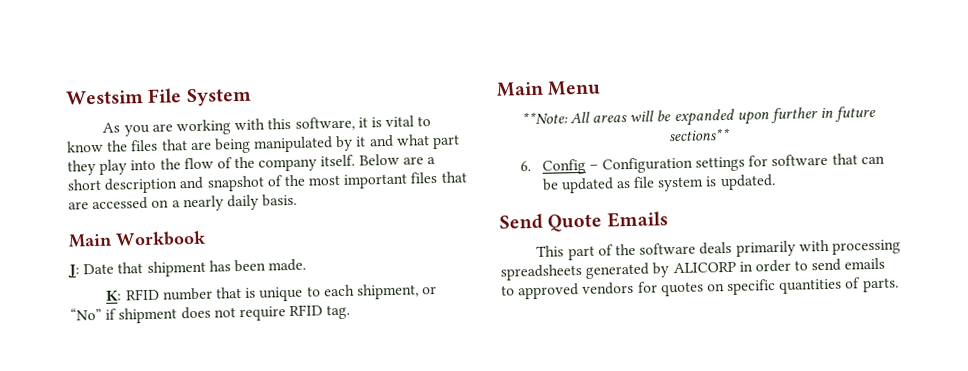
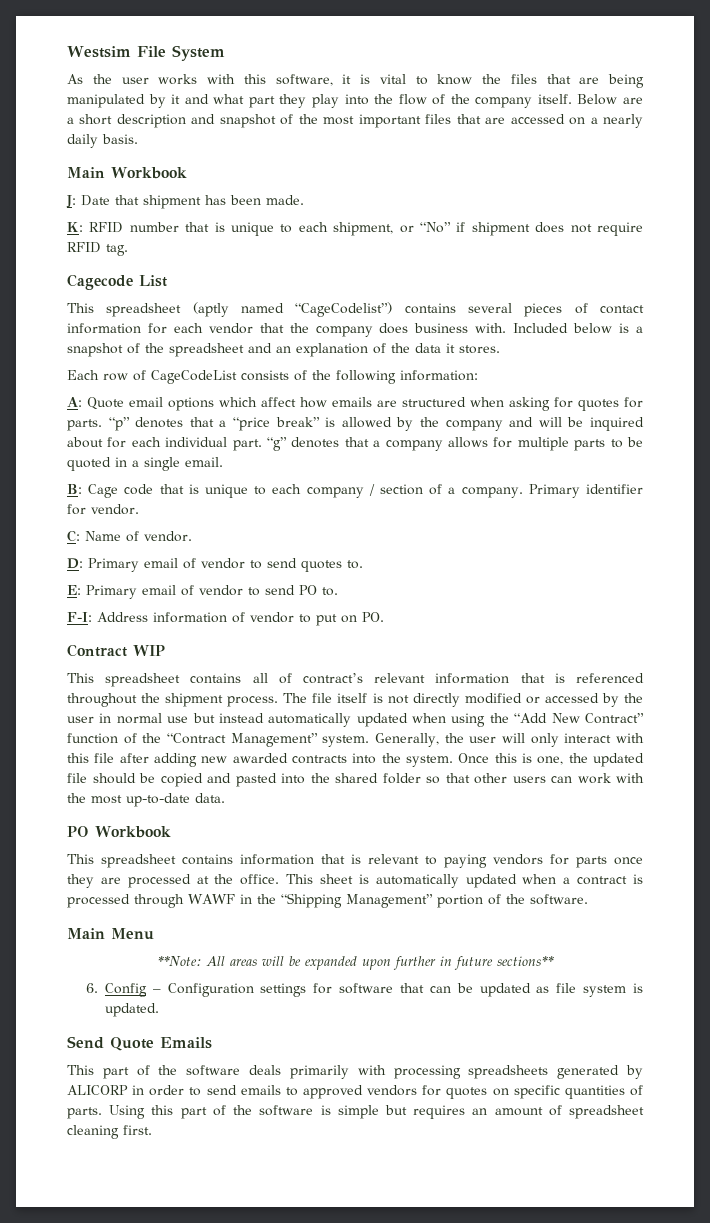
- As you are working with this software, it is vital to know the files that are being manipulated by it and what part they play into the flow of the company itself.
+ As the user works with this software, it is vital to know the files that are being manipulated by it and what part they play into the flow of the company itself.
+ Cagecode List
+ This spreadsheet (aptly named “CageCodelist”) contains several pieces of contact information for each vendor that the company does business with. Included below is a snapshot of the spreadsheet and an explanation of the data it stores.
+ Each row of CageCodeList consists of the following information:
+ A: Quote email options which affect how emails are structured when asking for quotes for parts. “p” denotes that a “price break” is allowed by the company and will be inquired about for each individual part. “g” denotes that a company allows for multiple parts to be quoted in a single email.
+ B: Cage code that is unique to each company / section of a company. Primary identifier for vendor.
+ C: Name of vendor.
+ D: Primary email of vendor to send quotes to.
+ E: Primary email of vendor to send PO to.
+ F-I: Address information of vendor to put on PO.
+ Contract WIP
+ This spreadsheet contains all of contract’s relevant information that is referenced throughout the shipment process. The file itself is not directly modified or accessed by the user in normal use but instead automatically updated when using the “Add New Contract” function of the “Contract Management” system. Generally, the user will only interact with this file after adding new awarded contracts into the system. Once this is one, the updated file should be copied and pasted into the shared folder so that other users can work with the most up-to-date data.
+ PO Workbook
+ This spreadsheet contains information that is relevant to paying vendors for parts once they are processed at the office. This sheet is automatically updated when a contract is processed through WAWF in the “Shipping Management” portion of the software.
+ Using this part of the software is simple but requires an amount of spreadsheet cleaning first.

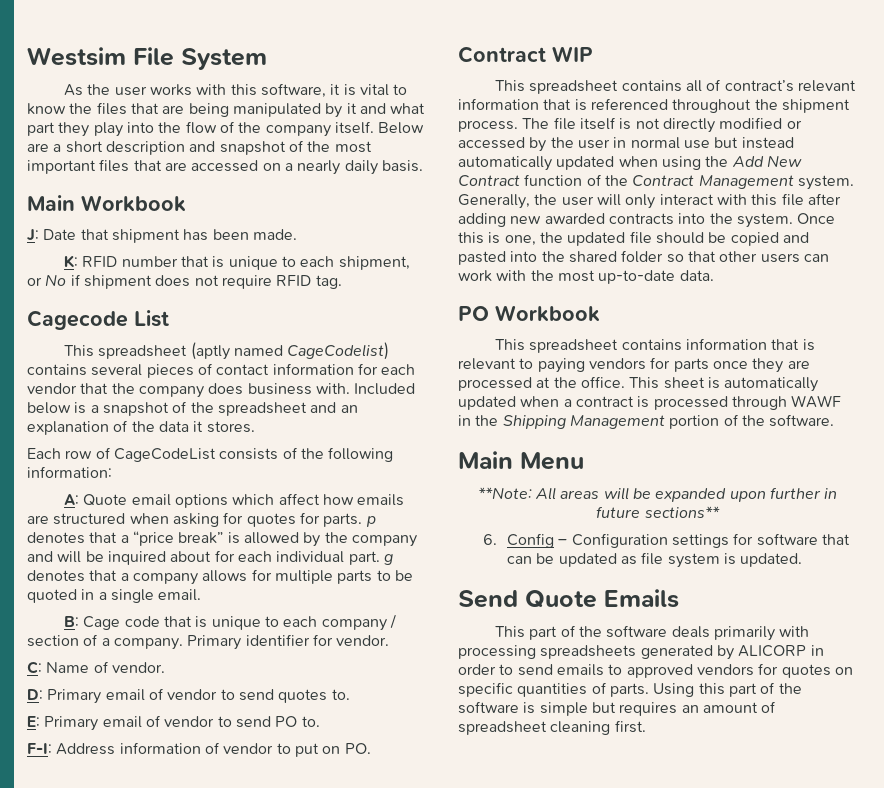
- K: RFID number that is unique to each shipment, or “No” if shipment does not require RFID tag.
+ K: RFID number that is unique to each shipment, or No if shipment does not require RFID tag.
- This spreadsheet (aptly named “CageCodelist”) contains several pieces of contact information for each vendor that the company does business with.
+ This spreadsheet (aptly named CageCodelist) contains several pieces of contact information for each vendor that the company does business with.
- A: Quote email options which affect how emails are structured when asking for quotes for parts. “p” denotes that a “price break” is allowed by the company and will be inquired about for each individual part. “g” denotes that a company allows for multiple parts to be quoted in a single email.
+ A: Quote email options which affect how emails are structured when asking for quotes for parts. p denotes that a “price break” is allowed by the company and will be inquired about for each individual part. g denotes that a company allows for multiple parts to be quoted in a single email.
- The file itself is not directly modified or accessed by the user in normal use but instead automatically updated when using the “Add New Contract” function of the “Contract Management” system.
+ The file itself is not directly modified or accessed by the user in normal use but instead automatically updated when using the Add New Contract function of the Contract Management system.
- This sheet is automatically updated when a contract is processed through WAWF in the “Shipping Management” portion of the software.
+ This sheet is automatically updated when a contract is processed through WAWF in the Shipping Management portion of the software.

